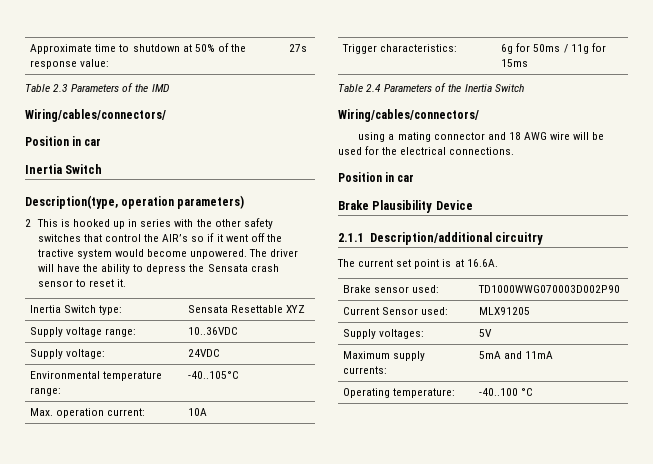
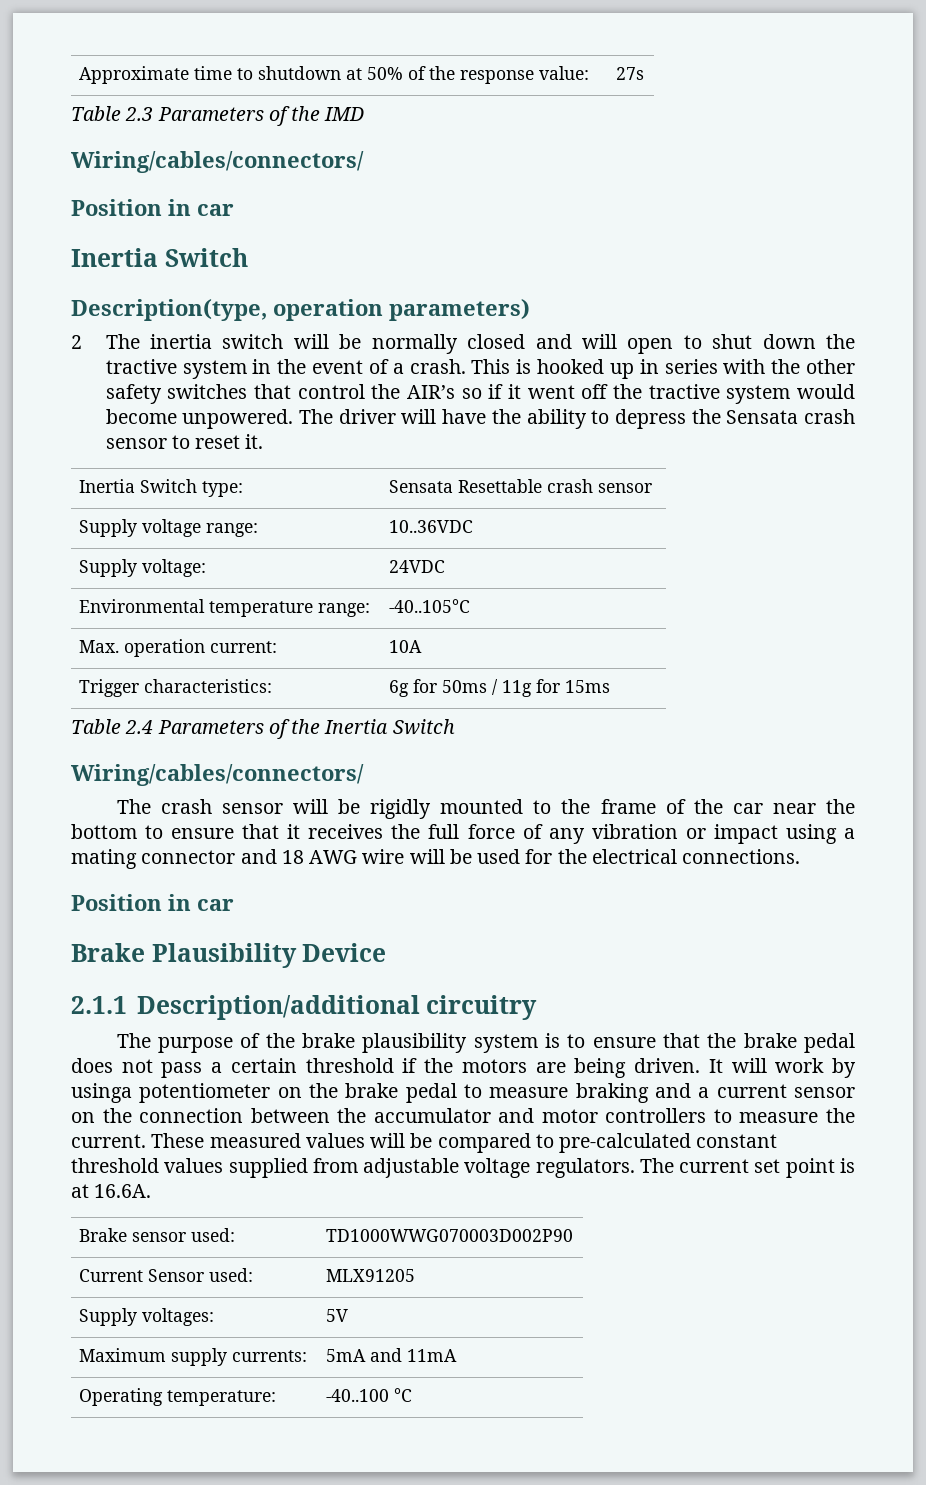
- 2 This is hooked up in series with the other safety switches that control the AIR’s so if it went off the tractive system would become unpowered.
+ 2 The inertia switch will be normally closed and will open to shut down the tractive system in the event of a crash. This is hooked up in series with the other safety switches that control the AIR’s so if it went off the tractive system would become unpowered.
- Inertia Switch type: | Sensata Resettable XYZ
+ Inertia Switch type: | Sensata Resettable crash sensor
- using a mating connector and 18 AWG wire will be used for the electrical connections.
+ The crash sensor will be rigidly mounted to the frame of the car near the bottom to ensure that it receives the full force of any vibration or impact using a mating connector and 18 AWG wire will be used for the electrical connections.
- The current set point is at 16.6A.
+ The purpose of the brake plausibility system is to ensure that the brake pedal does not pass a certain threshold if the motors are being driven. It will work by usinga potentiometer on the brake pedal to measure braking and a current sensor on the connection between the accumulator and motor controllers to measure the current. These measured values will be compared to pre-calculated constant threshold values supplied from adjustable voltage regulators. The current set point is at 16.6A.

